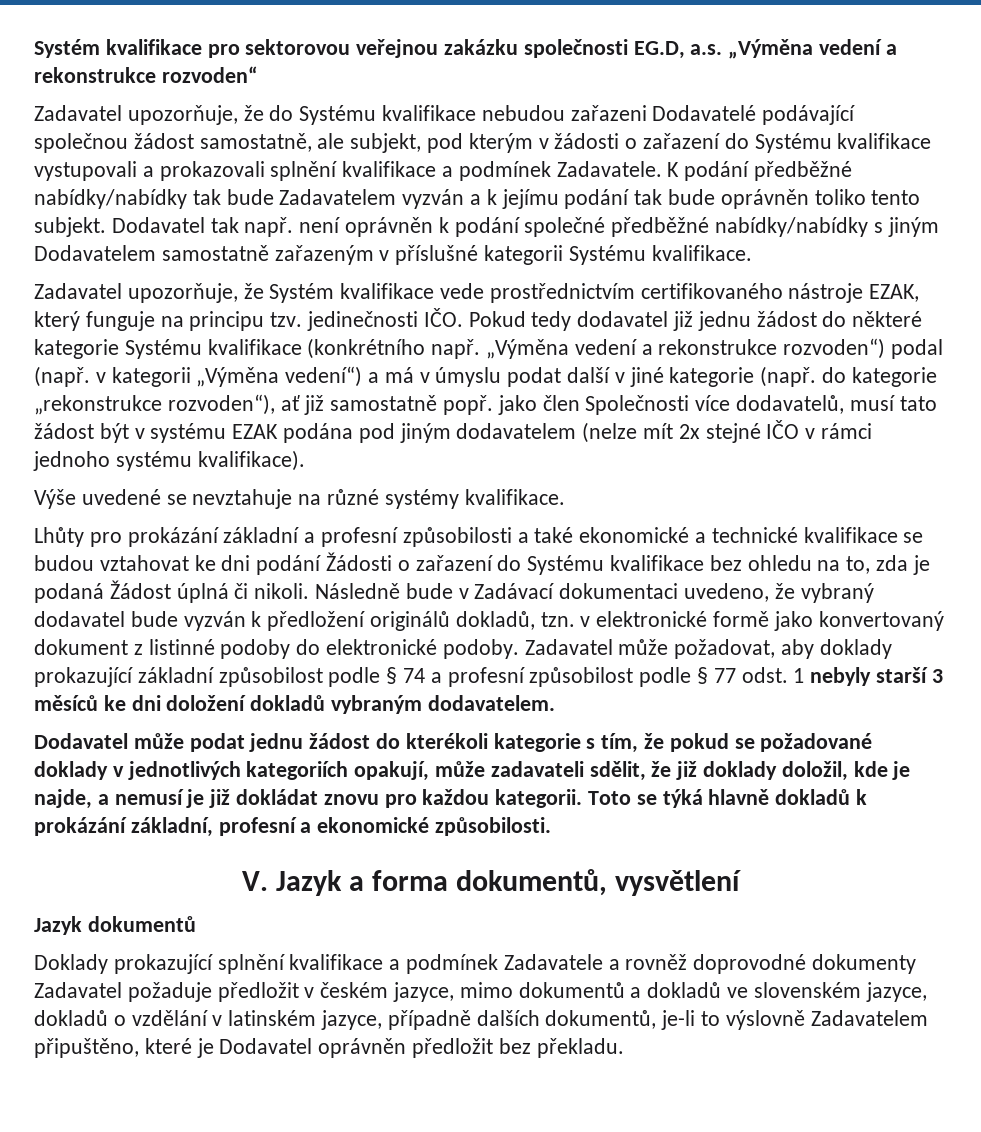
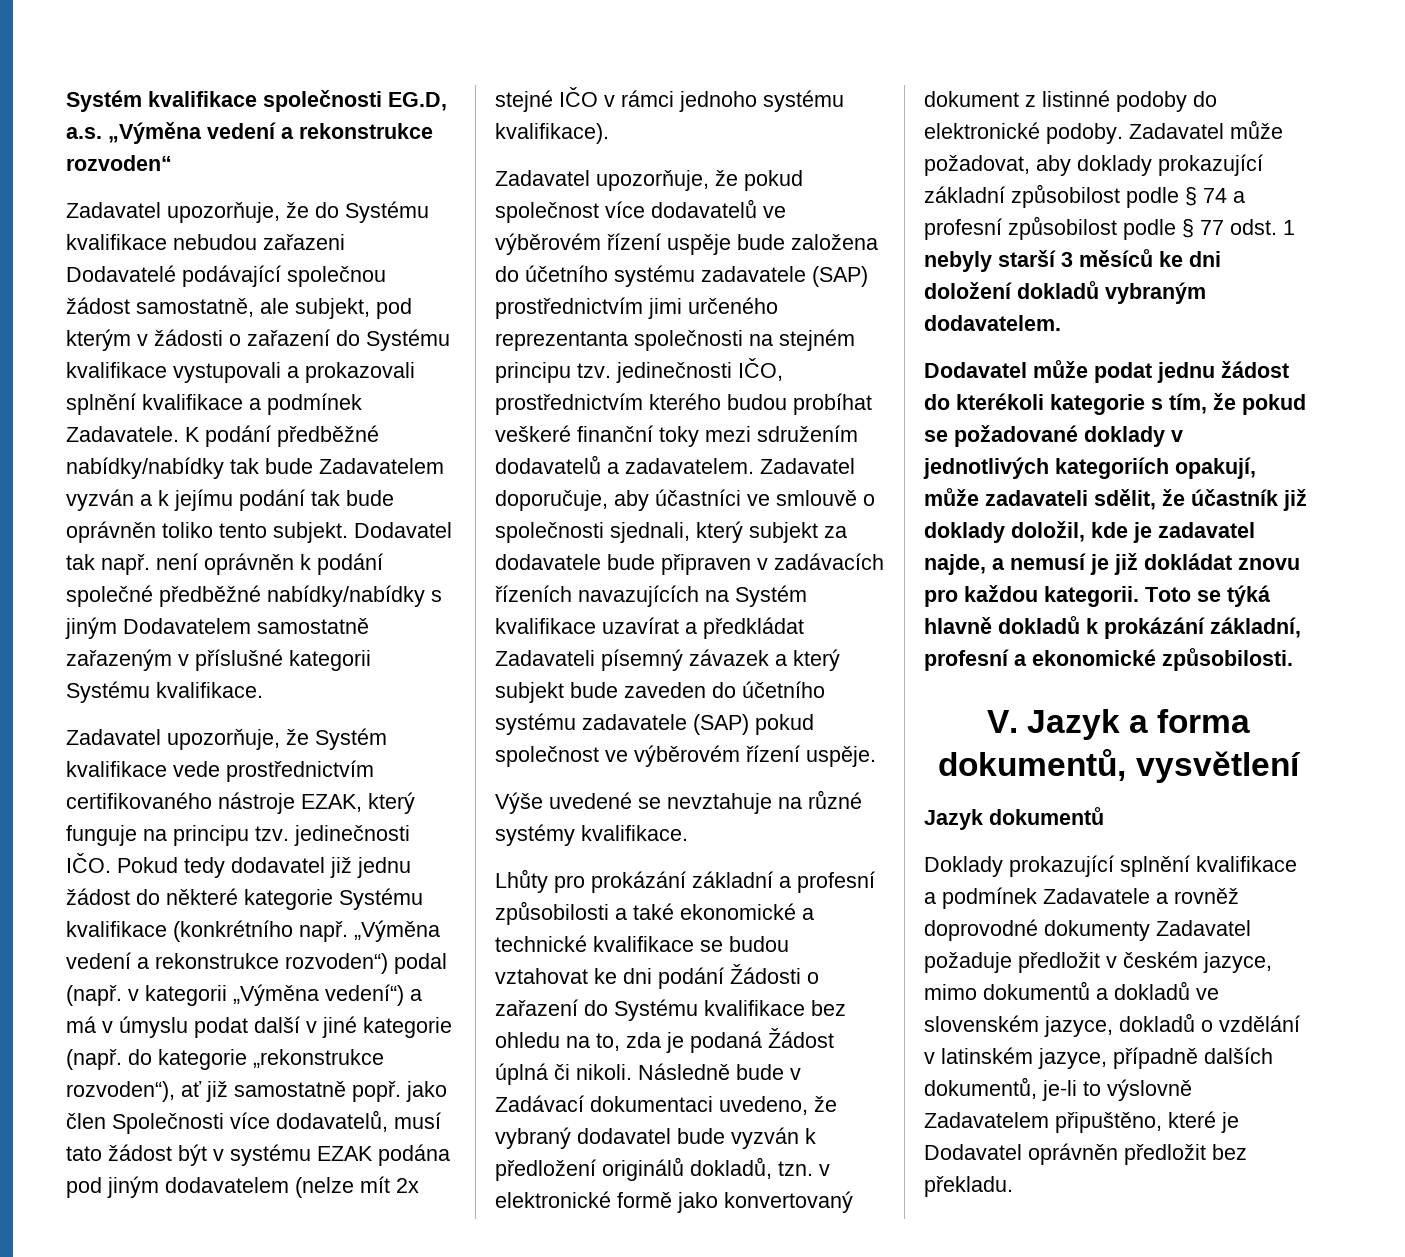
- Systém kvalifikace pro sektorovou veřejnou zakázku společnosti EG.D, a.s. „Výměna vedení a rekonstrukce rozvoden“
+ Systém kvalifikace společnosti EG.D, a.s. „Výměna vedení a rekonstrukce rozvoden“
+ Zadavatel upozorňuje, že pokud společnost více dodavatelů ve výběrovém řízení uspěje bude založena do účetního systému zadavatele (SAP) prostřednictvím jimi určeného reprezentanta společnosti na stejném principu tzv. jedinečnosti IČO, prostřednictvím kterého budou probíhat veškeré finanční toky mezi sdružením dodavatelů a zadavatelem. Zadavatel doporučuje, aby účastníci ve smlouvě o společnosti sjednali, který subjekt za dodavatele bude připraven v zadávacích řízeních navazujících na Systém kvalifikace uzavírat a předkládat Zadavateli písemný závazek a který subjekt bude zaveden do účetního systému zadavatele (SAP) pokud společnost ve výběrovém řízení uspěje.
- Dodavatel může podat jednu žádost do kterékoli kategorie s tím, že pokud se požadované doklady v jednotlivých kategoriích opakují, může zadavateli sdělit, že již doklady doložil, kde je najde, a nemusí je již dokládat znovu pro každou kategorii.
+ Dodavatel může podat jednu žádost do kterékoli kategorie s tím, že pokud se požadované doklady v jednotlivých kategoriích opakují, může zadavateli sdělit, že účastník již doklady doložil, kde je zadavatel najde, a nemusí je již dokládat znovu pro každou kategorii.

